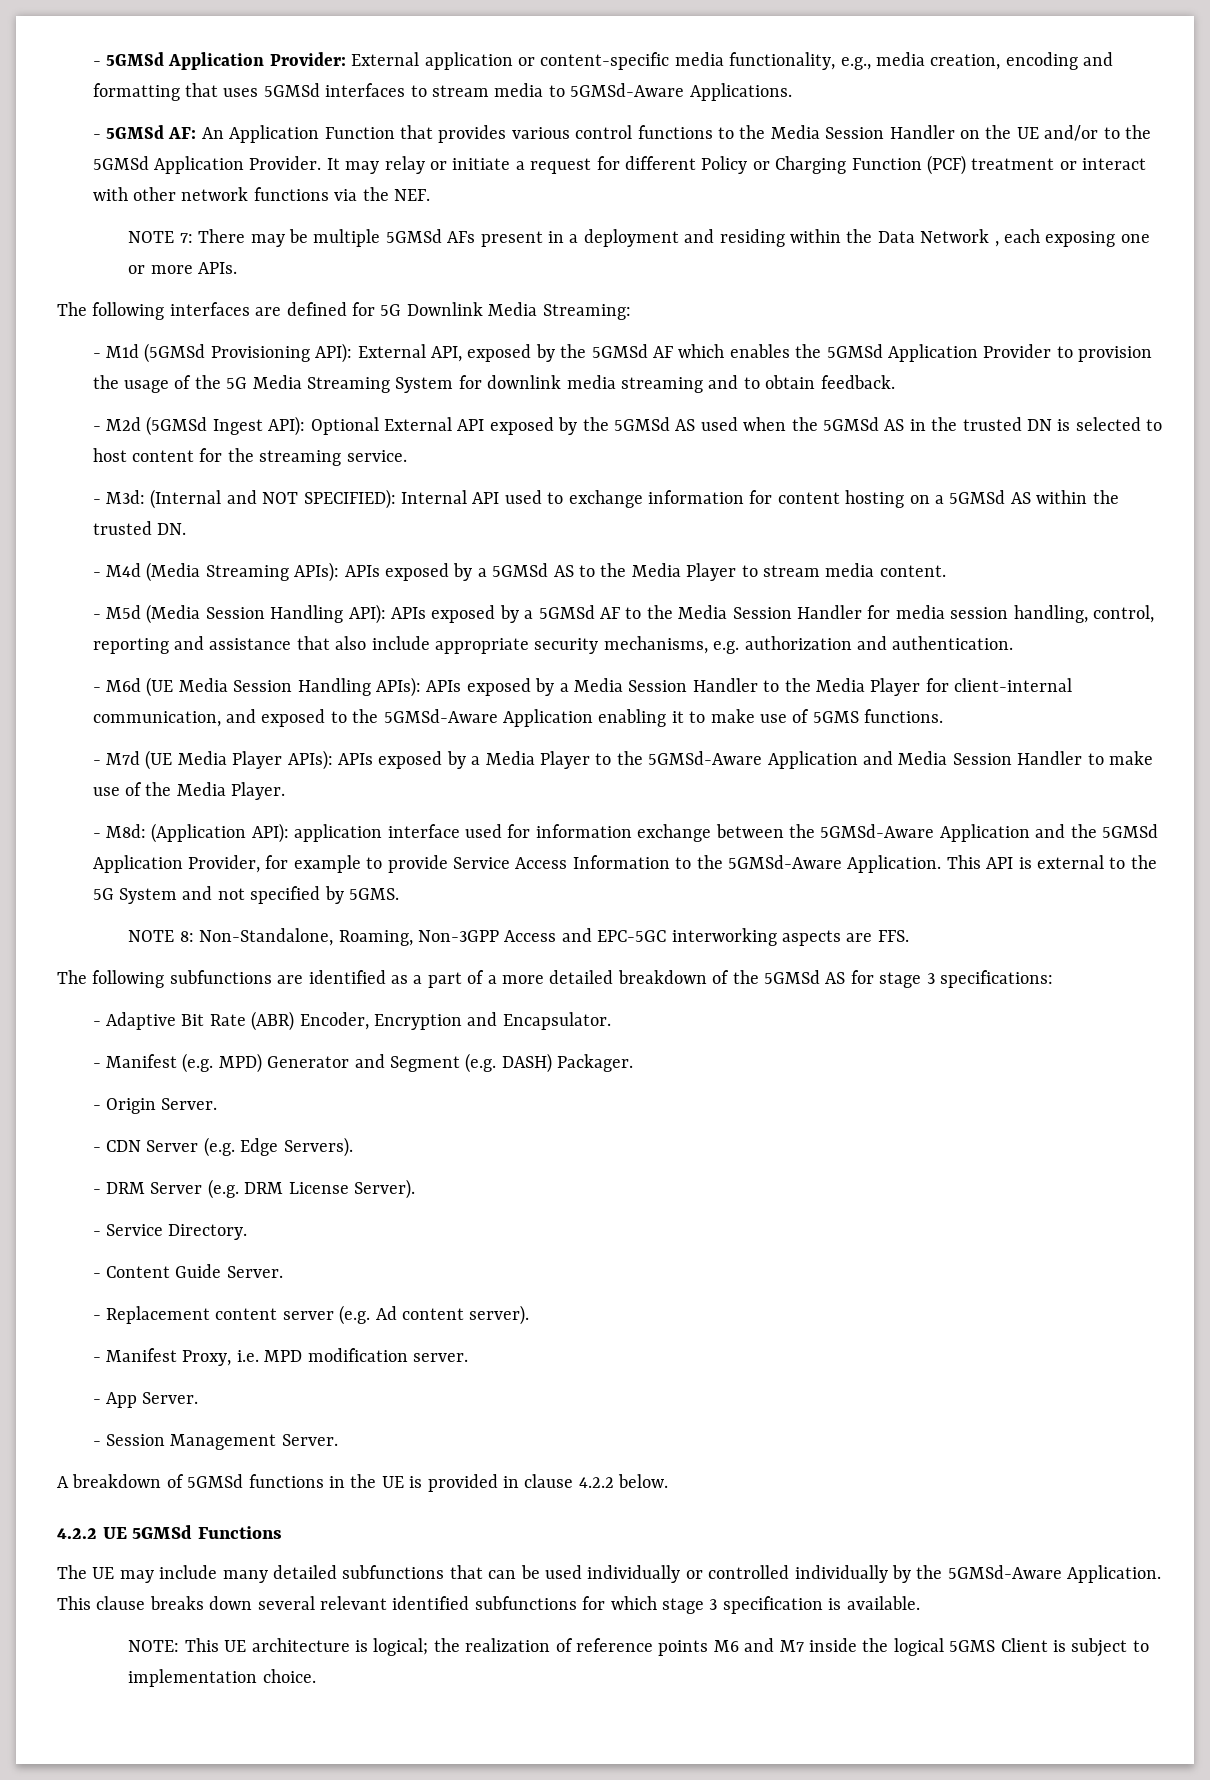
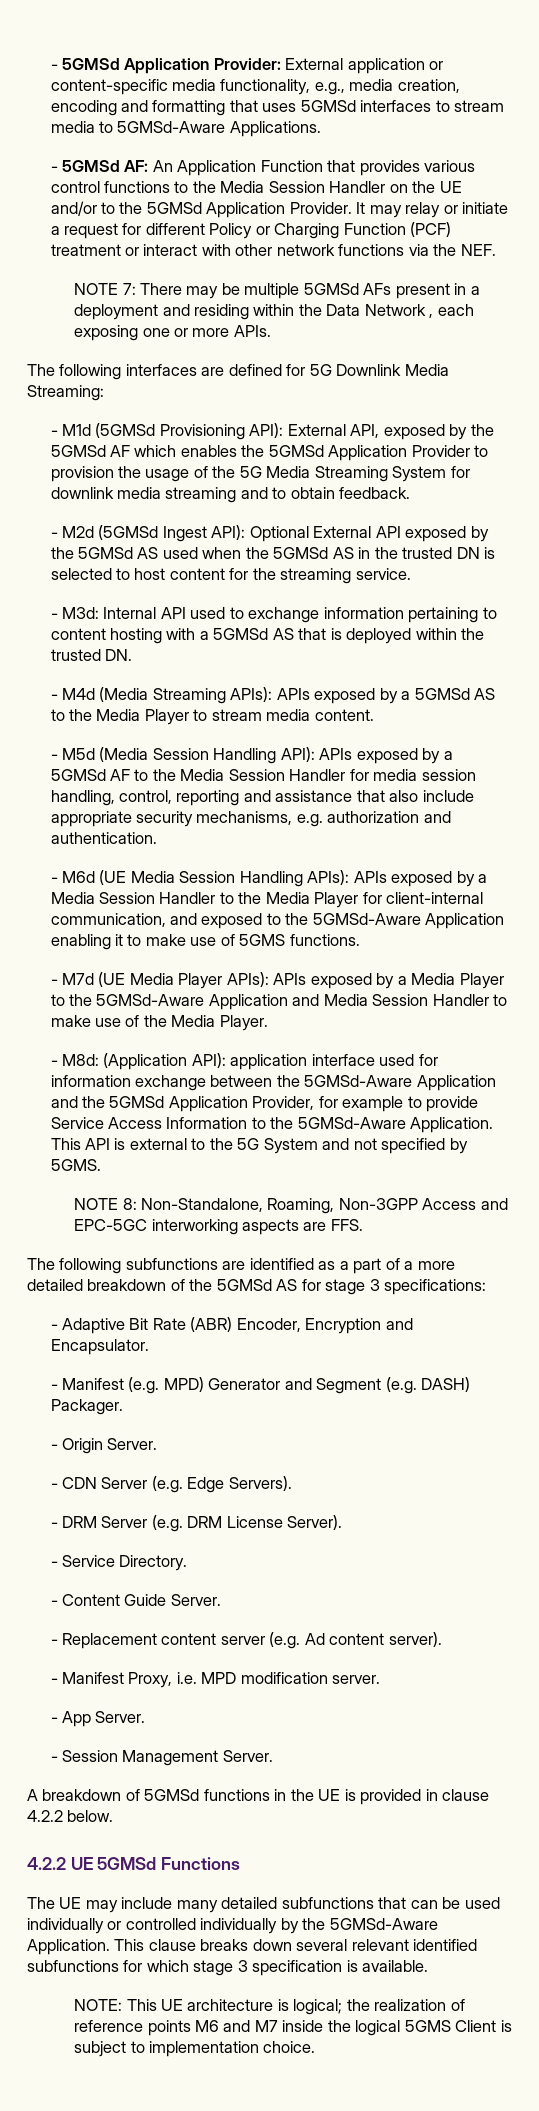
- - M3d: (Internal and NOT SPECIFIED): Internal API used to exchange information for content hosting on a 5GMSd AS within the trusted DN.
+ - M3d: Internal API used to exchange information pertaining to content hosting with a 5GMSd AS that is deployed within the trusted DN.

